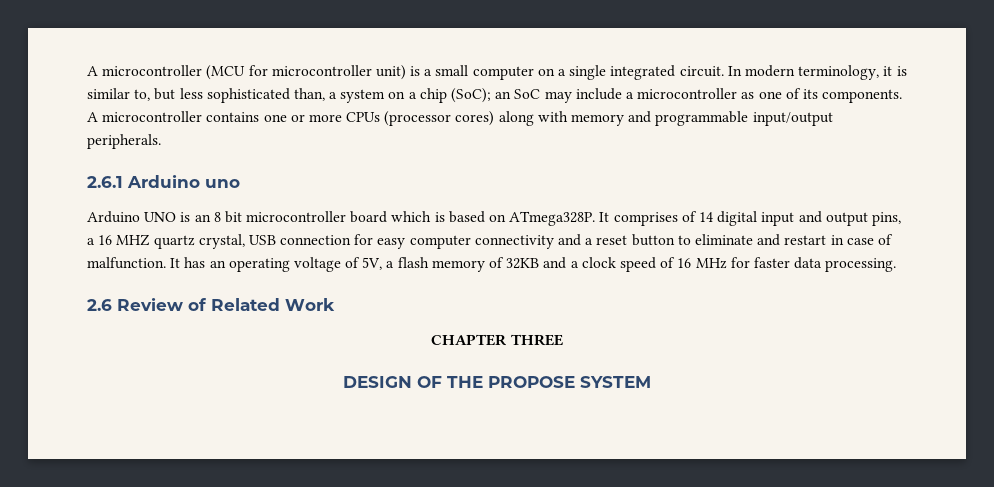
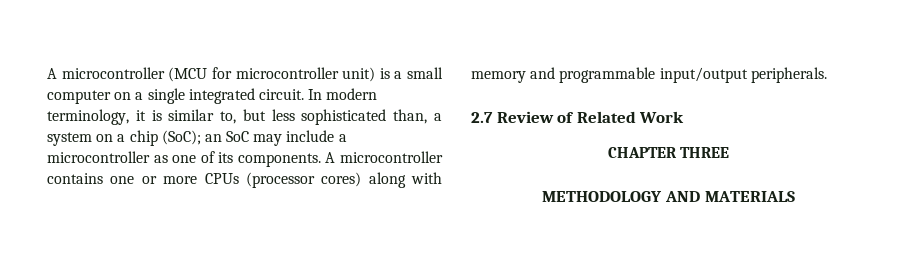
- 2.6.1 Arduino uno
- Arduino UNO is an 8 bit microcontroller board which is based on ATmega328P. It comprises of 14 digital input and output pins, a 16 MHZ quartz crystal, USB connection for easy computer connectivity and a reset button to eliminate and restart in case of malfunction. It has an operating voltage of 5V, a flash memory of 32KB and a clock speed of 16 MHz for faster data processing.
- 2.6 Review of Related Work
+ 2.7 Review of Related Work
- DESIGN OF THE PROPOSE SYSTEM
+ METHODOLOGY AND MATERIALS

